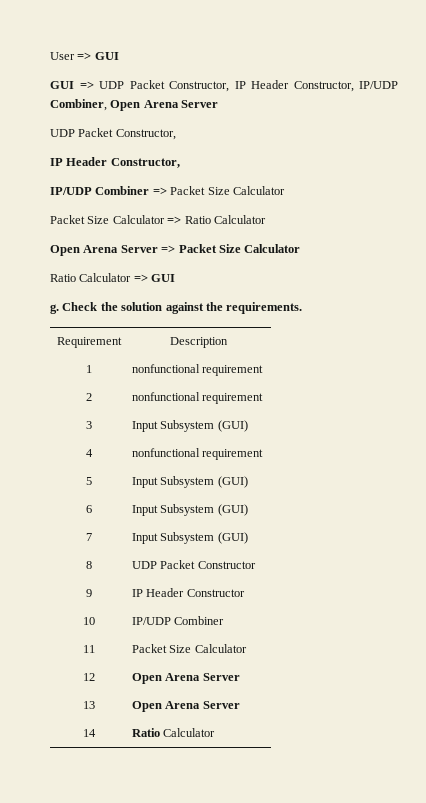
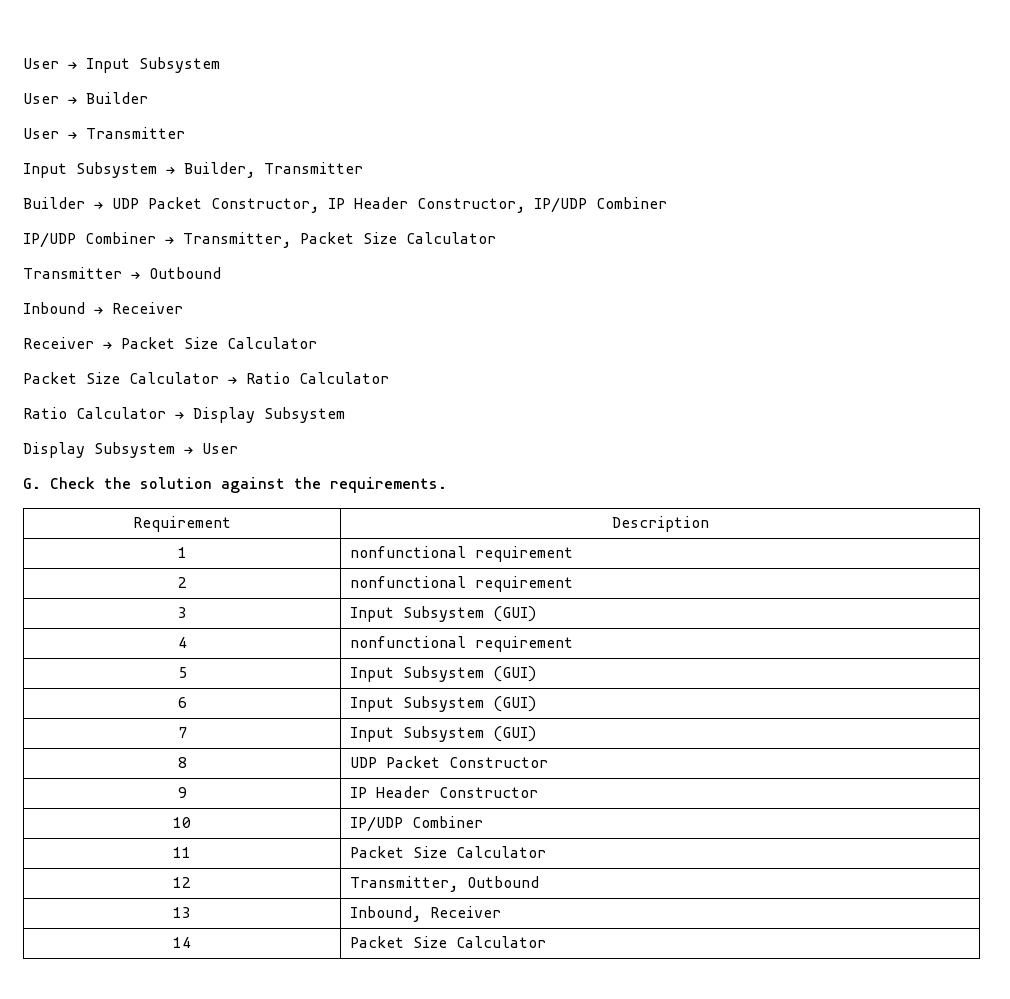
- User => GUI
- GUI => UDP Packet Constructor, IP Header Constructor, IP/UDP Combiner, Open Arena Server
- UDP Packet Constructor,
- IP Header Constructor,
- IP/UDP Combiner => Packet Size Calculator
+ User → Input Subsystem
+ User → Builder
+ User → Transmitter
+ Input Subsystem → Builder, Transmitter
+ Builder → UDP Packet Constructor, IP Header Constructor, IP/UDP Combiner
+ IP/UDP Combiner → Transmitter, Packet Size Calculator
+ Transmitter → Outbound
+ Inbound → Receiver
+ Receiver → Packet Size Calculator
- Packet Size Calculator => Ratio Calculator
+ Packet Size Calculator → Ratio Calculator
- Open Arena Server => Packet Size Calculator
- Ratio Calculator => GUI
- g. Check the solution against the requirements.
+ Ratio Calculator → Display Subsystem
+ Display Subsystem → User
+ G. Check the solution against the requirements.
- 12 | Open Arena Server
- 13 | Open Arena Server
+ 12 | Transmitter, Outbound
+ 13 | Inbound, Receiver
- 14 | Ratio Calculator
+ 14 | Packet Size Calculator

